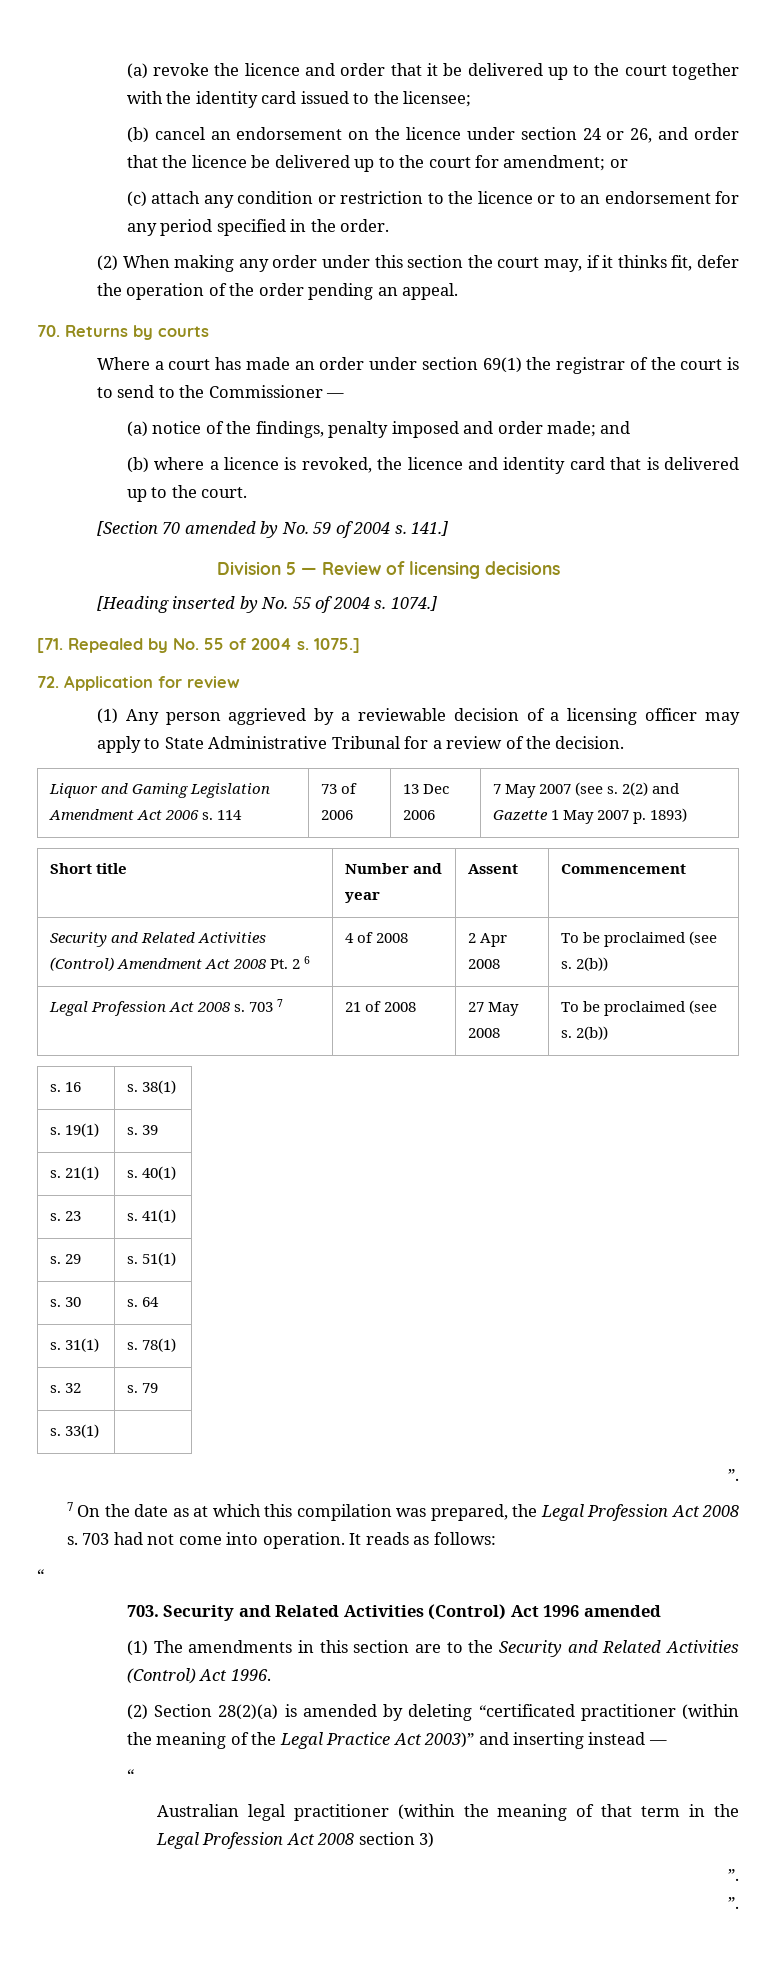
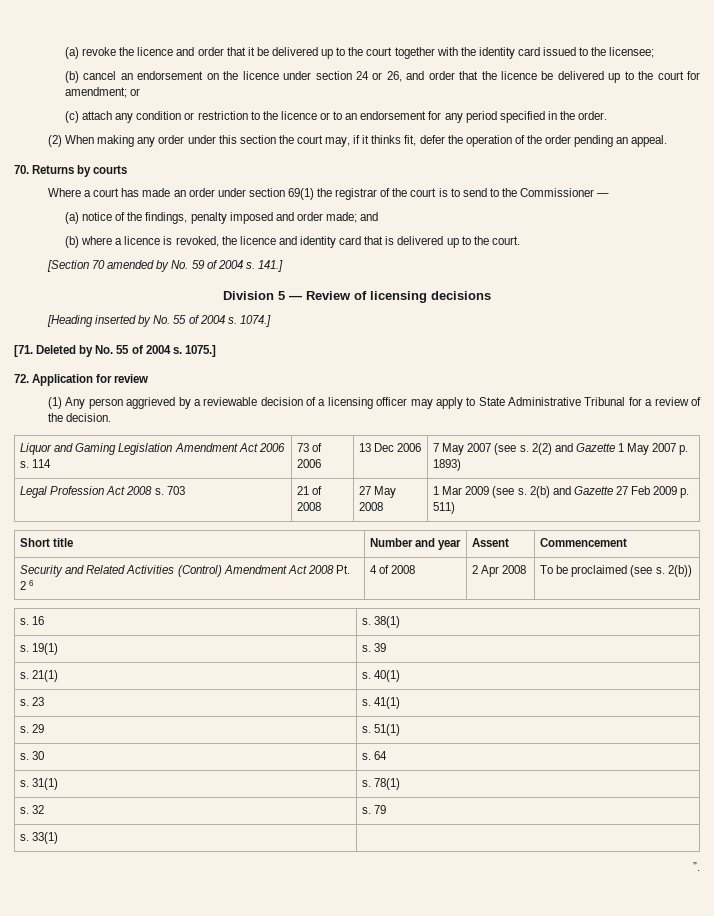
- [71. Repealed by No. 55 of 2004 s.
+ [71. Deleted by No. 55 of 2004 s.
+ Legal Profession Act 2008 s. 703 | 21 of 2008 | 27 May 2008 | 1 Mar 2009 (see s. 2(b) and Gazette 27 Feb 2009 p. 511)
- Legal Profession Act 2008 s. 703 7 | 21 of 2008 | 27 May 2008 | To be proclaimed (see s. 2(b))
- 7 On the date as at which this compilation was prepared, the Legal Profession Act 2008 s. 703 had not come into operation. It reads as follows:
- “
- 703. Security and Related Activities (Control) Act 1996 amended
- (1) The amendments in this section are to the Security and Related Activities (Control) Act 1996.
- (2) Section 28(2)(a) is amended by deleting “certificated practitioner (within the meaning of the Legal Practice Act 2003)” and inserting instead —
- “
- Australian legal practitioner (within the meaning of that term in the Legal Profession Act 2008 section 3)
- ”.
- ”.

